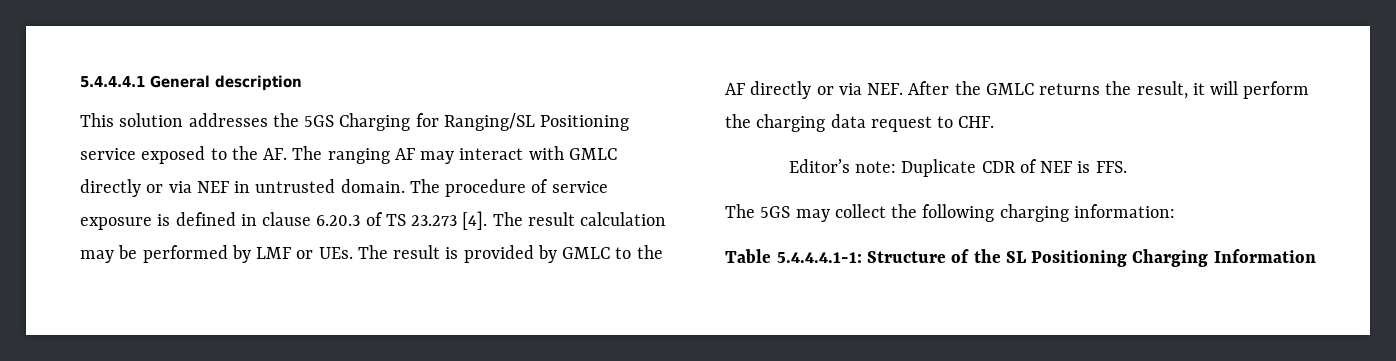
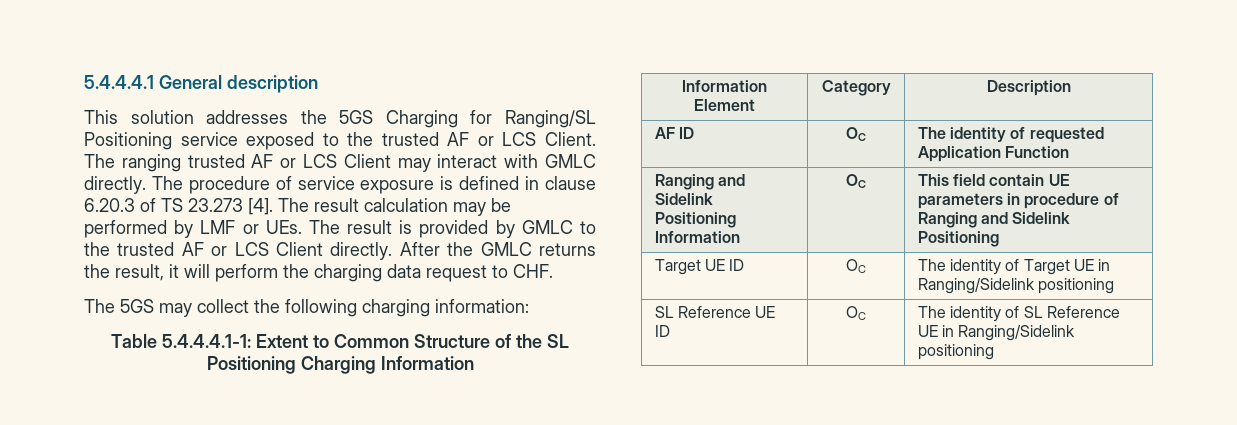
- This solution addresses the 5GS Charging for Ranging/SL Positioning service exposed to the AF. The ranging AF may interact with GMLC directly or via NEF in untrusted domain.
+ This solution addresses the 5GS Charging for Ranging/SL Positioning service exposed to the trusted AF or LCS Client. The ranging trusted AF or LCS Client may interact with GMLC directly.
- The result calculation may be performed by LMF or UEs. The result is provided by GMLC to the AF directly or via NEF. After the GMLC returns the result, it will perform the charging data request to CHF.
+ The result calculation may be performed by LMF or UEs. The result is provided by GMLC to the trusted AF or LCS Client directly. After the GMLC returns the result, it will perform the charging data request to CHF.
- Editor’s note: Duplicate CDR of NEF is FFS.
- Table 5.4.4.4.1-1: Structure of the SL Positioning Charging Information
+ Table 5.4.4.4.1-1: Extent to Common Structure of the SL Positioning Charging Information
+ Information Element | Category | Description
+ AF ID | OC | The identity of requested Application Function
+ Ranging and Sidelink Positioning Information | OC | This field contain UE parameters in procedure of Ranging and Sidelink Positioning
+ Target UE ID | OC | The identity of Target UE in Ranging/Sidelink positioning
+ SL Reference UE ID | OC | The identity of SL Reference UE in Ranging/Sidelink positioning

